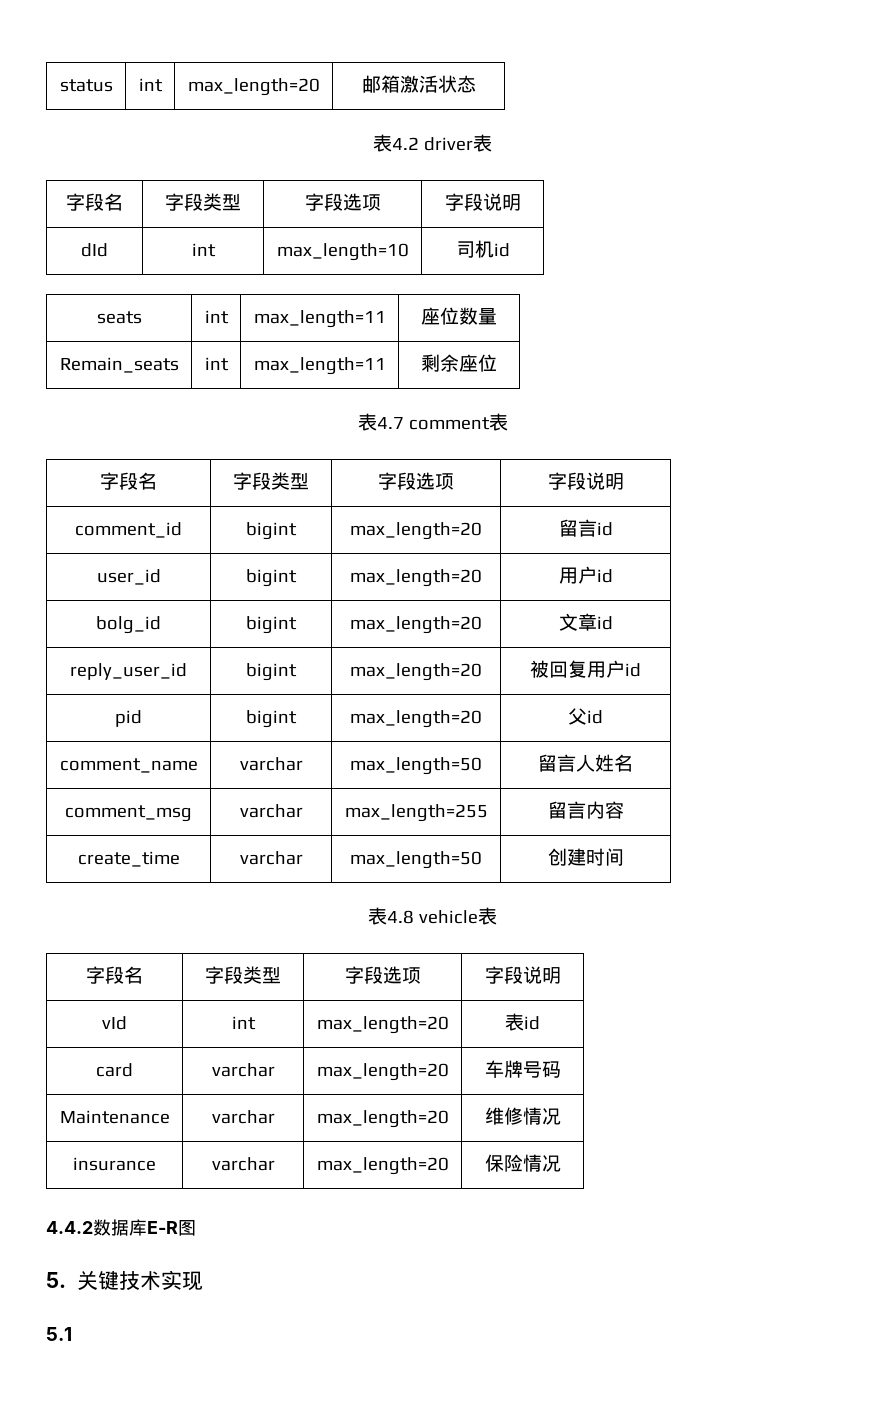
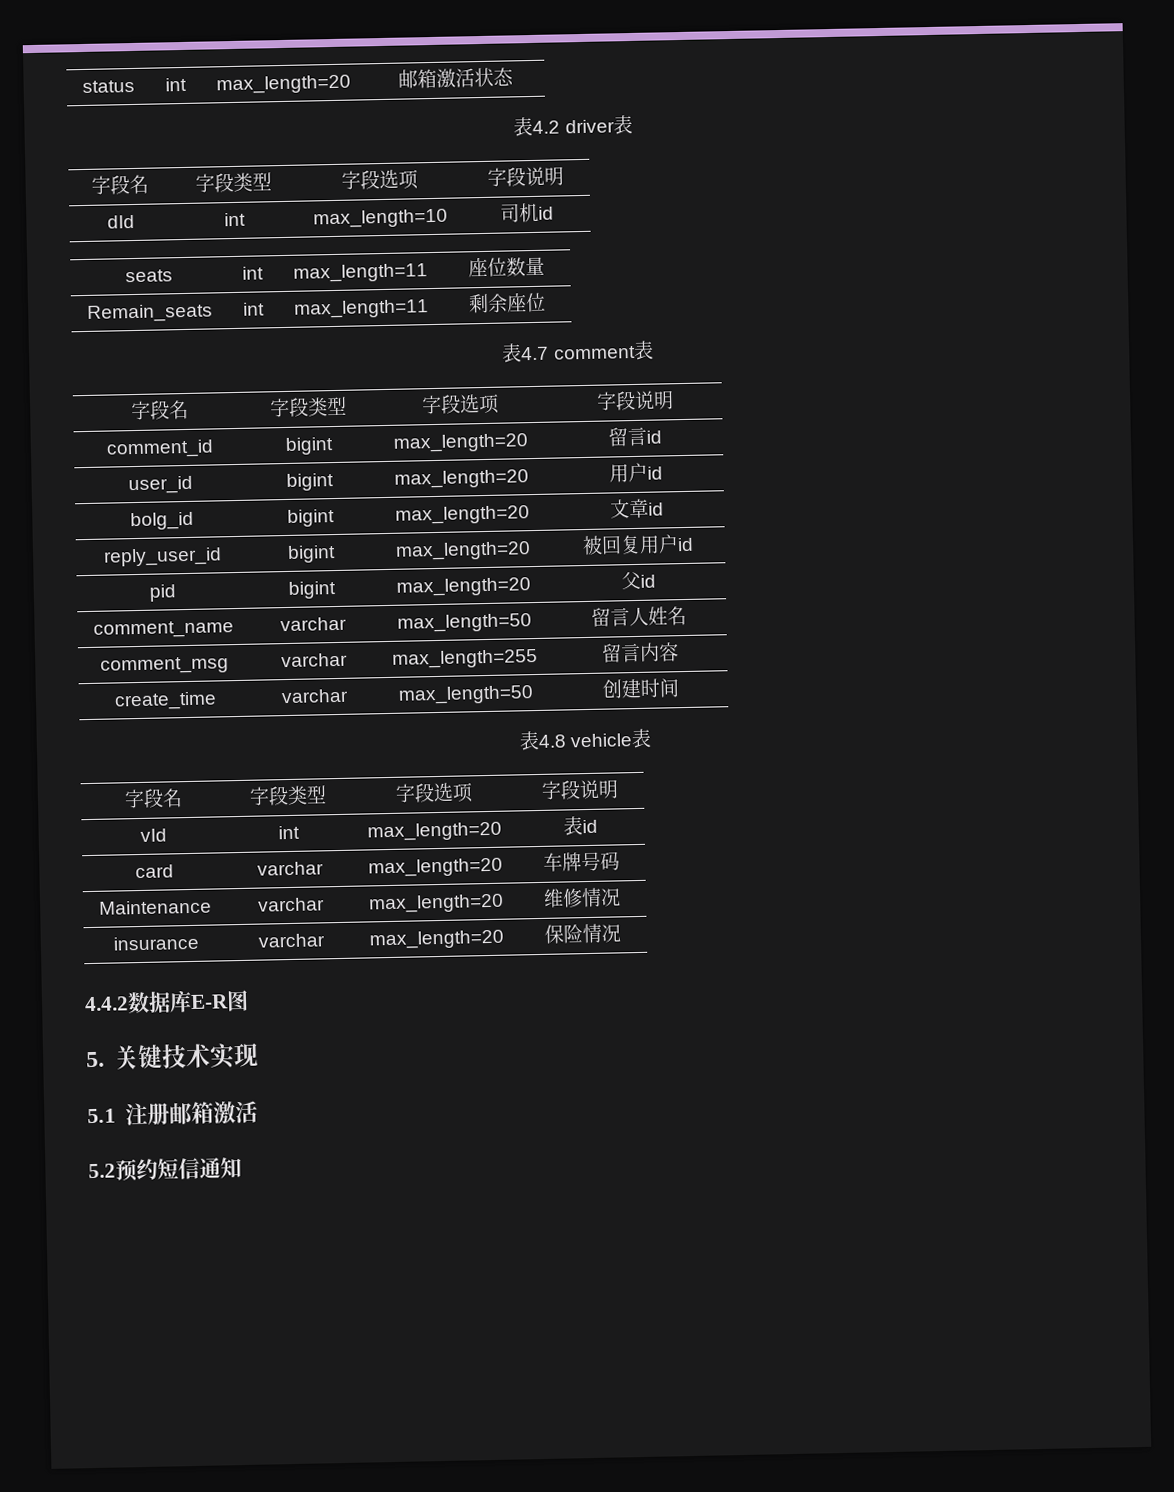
- 5.1
+ 5.1注册邮箱激活
+ 5.2预约短信通知

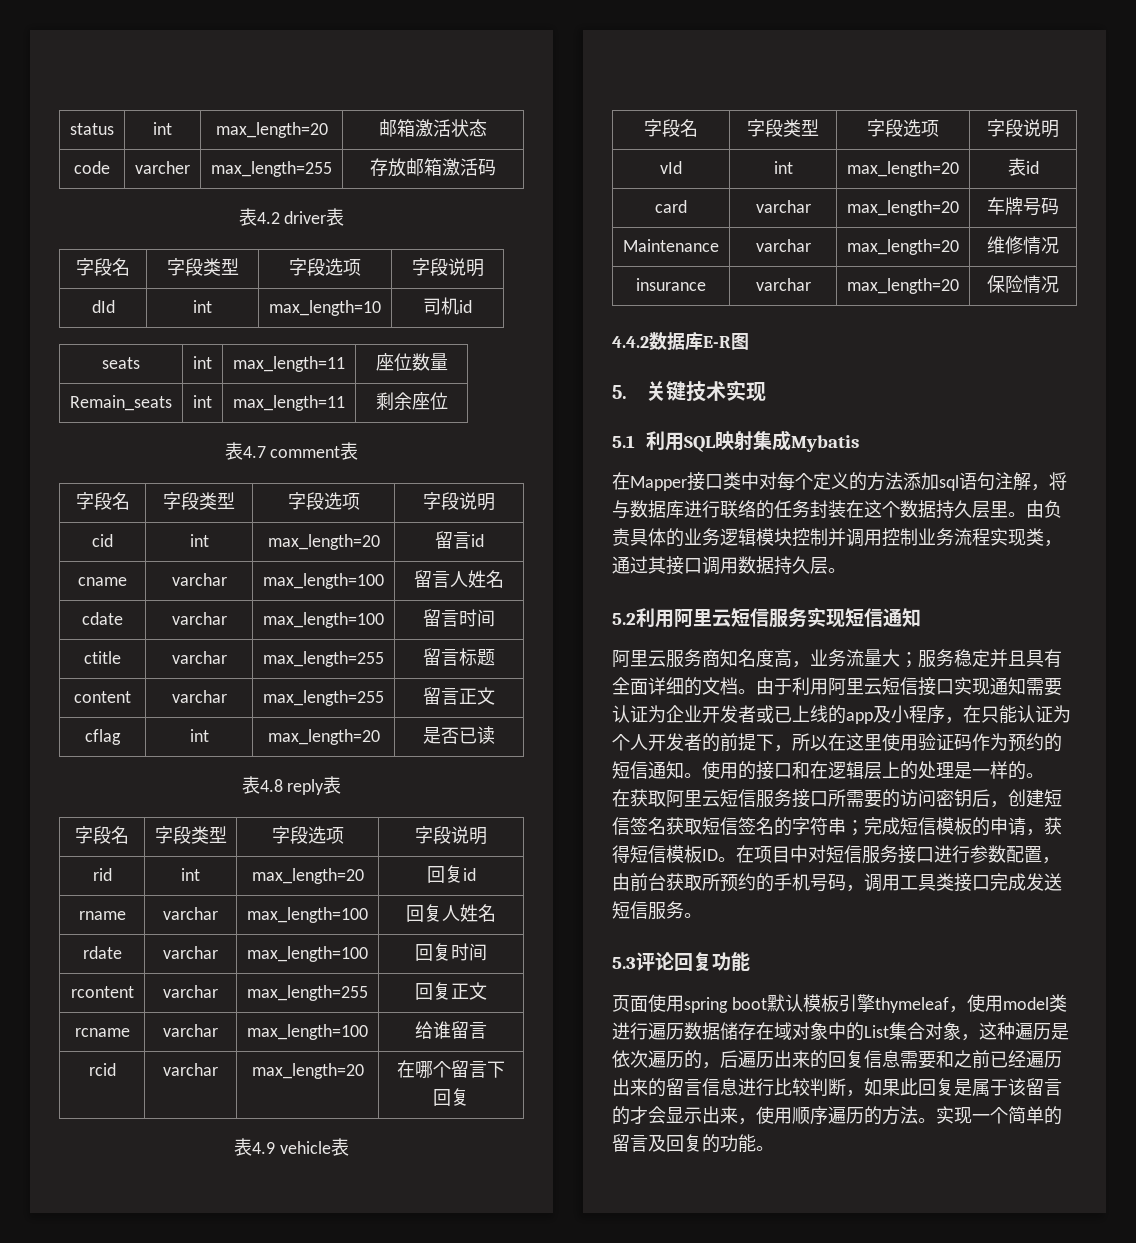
+ code | varcher | max_length=255 | 存放邮箱激活码
- comment_id | bigint | max_length=20 | 留言id
+ cid | int | max_length=20 | 留言id
- user_id | bigint | max_length=20 | 用户id
- bolg_id | bigint | max_length=20 | 文章id
- reply_user_id | bigint | max_length=20 | 被回复用户id
- pid | bigint | max_length=20 | 父id
- comment_name | varchar | max_length=50 | 留言人姓名
+ cname | varchar | max_length=100 | 留言人姓名
- comment_msg | varchar | max_length=255 | 留言内容
- create_time | varchar | max_length=50 | 创建时间
- 表4.8 vehicle表
+ cdate | varchar | max_length=100 | 留言时间
+ ctitle | varchar | max_length=255 | 留言标题
+ content | varchar | max_length=255 | 留言正文
+ cflag | int | max_length=20 | 是否已读
+ 表4.8 reply表
+ 字段名 | 字段类型 | 字段选项 | 字段说明
+ rid | int | max_length=20 | 回复id
+ rname | varchar | max_length=100 | 回复人姓名
+ rdate | varchar | max_length=100 | 回复时间
+ rcontent | varchar | max_length=255 | 回复正文
+ rcname | varchar | max_length=100 | 给谁留言
+ rcid | varchar | max_length=20 | 在哪个留言下回复
+ 表4.9 vehicle表
- 5.1注册邮箱激活
- 5.2预约短信通知
+ 5.1利用SQL映射集成Mybatis
+ 在Mapper接口类中对每个定义的方法添加sql语句注解，将与数据库进行联络的任务封装在这个数据持久层里。由负责具体的业务逻辑模块控制并调用控制业务流程实现类，通过其接口调用数据持久层。
+ 5.2利用阿里云短信服务实现短信通知
+ 阿里云服务商知名度高，业务流量大；服务稳定并且具有全面详细的文档。由于利用阿里云短信接口实现通知需要认证为企业开发者或已上线的app及小程序，在只能认证为个人开发者的前提下，所以在这里使用验证码作为预约的短信通知。使用的接口和在逻辑层上的处理是一样的。
+ 在获取阿里云短信服务接口所需要的访问密钥后，创建短信签名获取短信签名的字符串；完成短信模板的申请，获得短信模板ID。在项目中对短信服务接口进行参数配置，由前台获取所预约的手机号码，调用工具类接口完成发送短信服务。
+ 5.3评论回复功能
+ 页面使用spring boot默认模板引擎thymeleaf，使用model类进行遍历数据储存在域对象中的List集合对象，这种遍历是依次遍历的，后遍历出来的回复信息需要和之前已经遍历出来的留言信息进行比较判断，如果此回复是属于该留言的才会显示出来，使用顺序遍历的方法。实现一个简单的留言及回复的功能。

